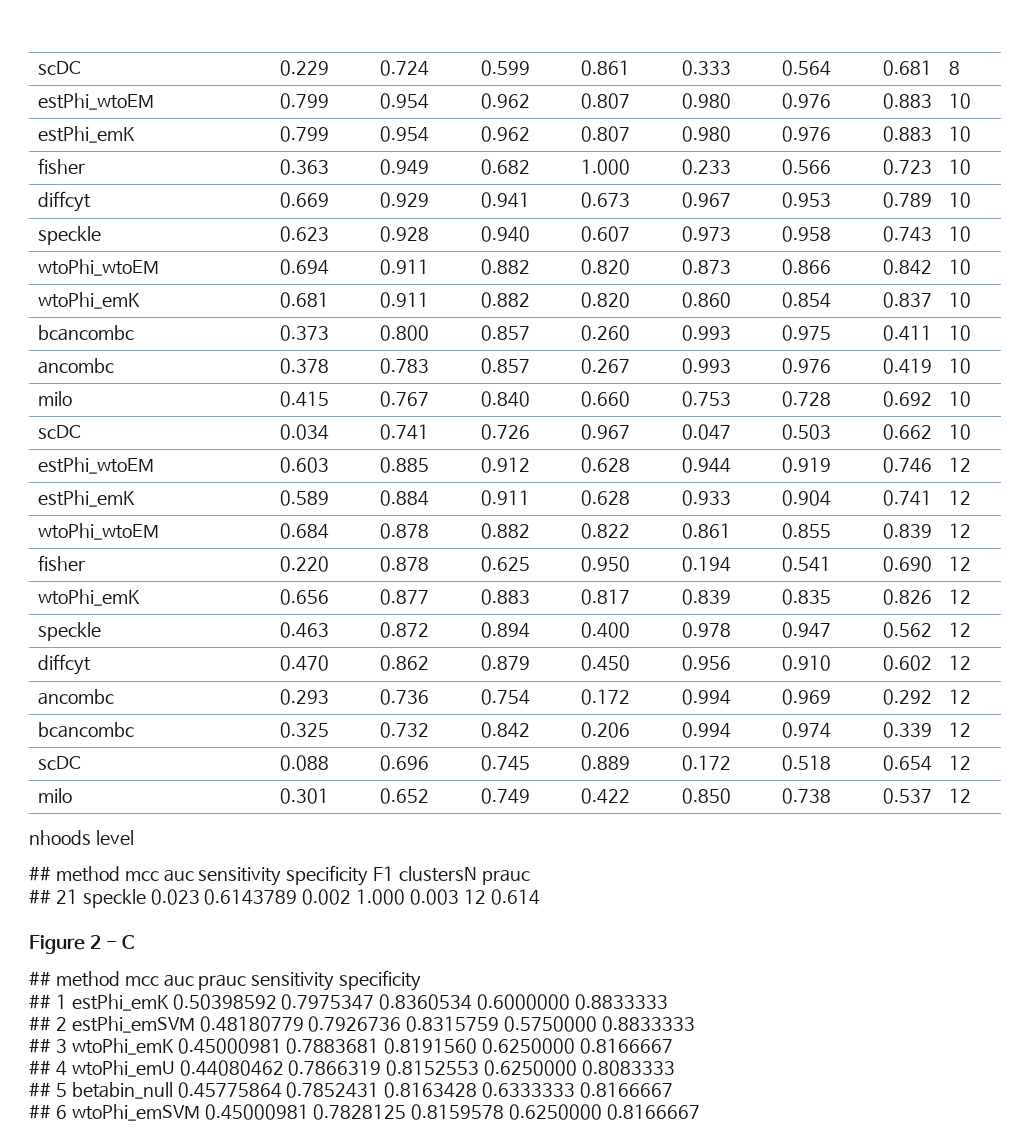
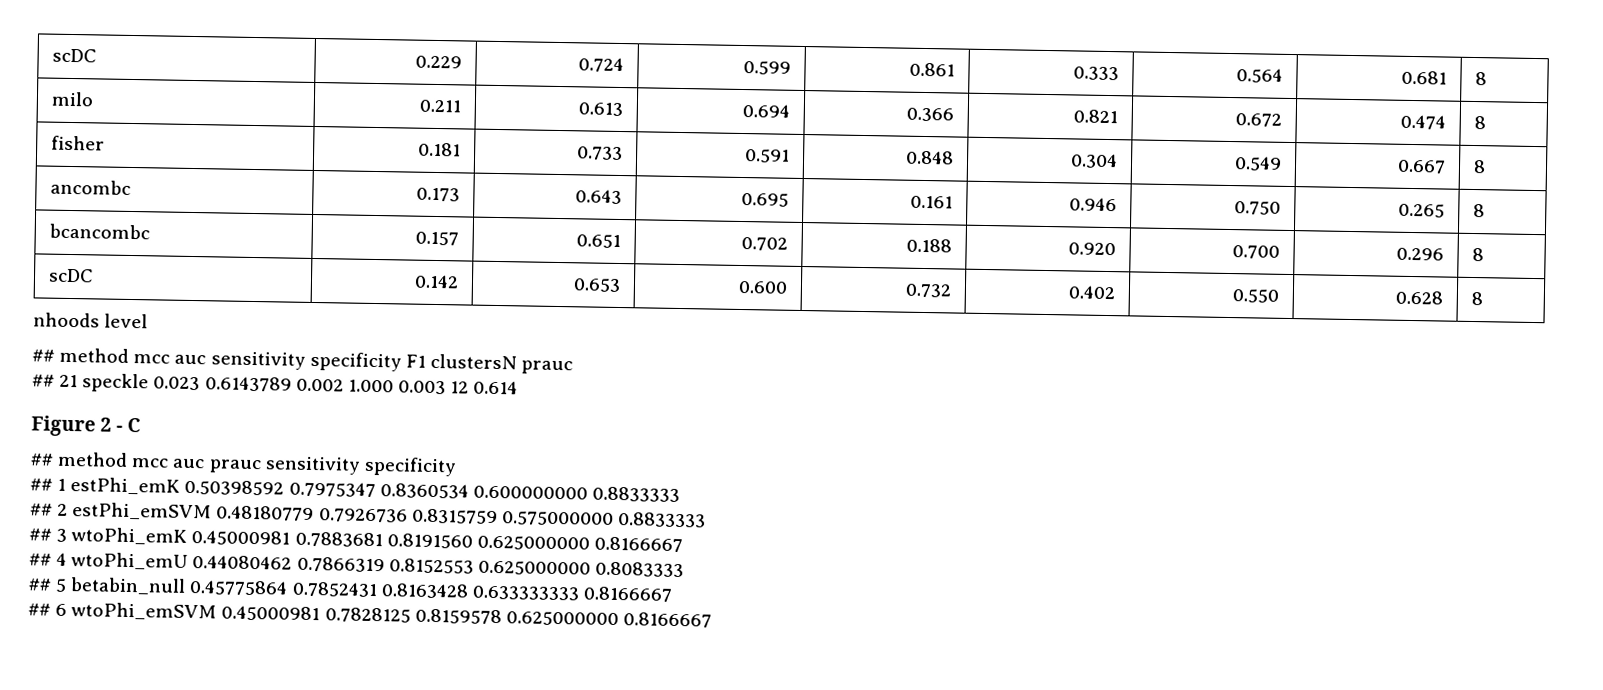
- estPhi_wtoEM | 0.799 | 0.954 | 0.962 | 0.807 | 0.980 | 0.976 | 0.883 | 10
- estPhi_emK | 0.799 | 0.954 | 0.962 | 0.807 | 0.980 | 0.976 | 0.883 | 10
- fisher | 0.363 | 0.949 | 0.682 | 1.000 | 0.233 | 0.566 | 0.723 | 10
- diffcyt | 0.669 | 0.929 | 0.941 | 0.673 | 0.967 | 0.953 | 0.789 | 10
- speckle | 0.623 | 0.928 | 0.940 | 0.607 | 0.973 | 0.958 | 0.743 | 10
- wtoPhi_wtoEM | 0.694 | 0.911 | 0.882 | 0.820 | 0.873 | 0.866 | 0.842 | 10
- wtoPhi_emK | 0.681 | 0.911 | 0.882 | 0.820 | 0.860 | 0.854 | 0.837 | 10
- bcancombc | 0.373 | 0.800 | 0.857 | 0.260 | 0.993 | 0.975 | 0.411 | 10
- ancombc | 0.378 | 0.783 | 0.857 | 0.267 | 0.993 | 0.976 | 0.419 | 10
- milo | 0.415 | 0.767 | 0.840 | 0.660 | 0.753 | 0.728 | 0.692 | 10
- scDC | 0.034 | 0.741 | 0.726 | 0.967 | 0.047 | 0.503 | 0.662 | 10
- estPhi_wtoEM | 0.603 | 0.885 | 0.912 | 0.628 | 0.944 | 0.919 | 0.746 | 12
- estPhi_emK | 0.589 | 0.884 | 0.911 | 0.628 | 0.933 | 0.904 | 0.741 | 12
- wtoPhi_wtoEM | 0.684 | 0.878 | 0.882 | 0.822 | 0.861 | 0.855 | 0.839 | 12
- fisher | 0.220 | 0.878 | 0.625 | 0.950 | 0.194 | 0.541 | 0.690 | 12
- wtoPhi_emK | 0.656 | 0.877 | 0.883 | 0.817 | 0.839 | 0.835 | 0.826 | 12
- speckle | 0.463 | 0.872 | 0.894 | 0.400 | 0.978 | 0.947 | 0.562 | 12
- diffcyt | 0.470 | 0.862 | 0.879 | 0.450 | 0.956 | 0.910 | 0.602 | 12
- ancombc | 0.293 | 0.736 | 0.754 | 0.172 | 0.994 | 0.969 | 0.292 | 12
- bcancombc | 0.325 | 0.732 | 0.842 | 0.206 | 0.994 | 0.974 | 0.339 | 12
- scDC | 0.088 | 0.696 | 0.745 | 0.889 | 0.172 | 0.518 | 0.654 | 12
- milo | 0.301 | 0.652 | 0.749 | 0.422 | 0.850 | 0.738 | 0.537 | 12
+ milo | 0.211 | 0.613 | 0.694 | 0.366 | 0.821 | 0.672 | 0.474 | 8
+ fisher | 0.181 | 0.733 | 0.591 | 0.848 | 0.304 | 0.549 | 0.667 | 8
+ ancombc | 0.173 | 0.643 | 0.695 | 0.161 | 0.946 | 0.750 | 0.265 | 8
+ bcancombc | 0.157 | 0.651 | 0.702 | 0.188 | 0.920 | 0.700 | 0.296 | 8
+ scDC | 0.142 | 0.653 | 0.600 | 0.732 | 0.402 | 0.550 | 0.628 | 8
- ## 1 estPhi_emK 0.50398592 0.7975347 0.8360534 0.6000000 0.8833333
+ ## 1 estPhi_emK 0.50398592 0.7975347 0.8360534 0.600000000 0.8833333
- ## 2 estPhi_emSVM 0.48180779 0.7926736 0.8315759 0.5750000 0.8833333
+ ## 2 estPhi_emSVM 0.48180779 0.7926736 0.8315759 0.575000000 0.8833333
- ## 3 wtoPhi_emK 0.45000981 0.7883681 0.8191560 0.6250000 0.8166667
+ ## 3 wtoPhi_emK 0.45000981 0.7883681 0.8191560 0.625000000 0.8166667
- ## 4 wtoPhi_emU 0.44080462 0.7866319 0.8152553 0.6250000 0.8083333
+ ## 4 wtoPhi_emU 0.44080462 0.7866319 0.8152553 0.625000000 0.8083333
- ## 5 betabin_null 0.45775864 0.7852431 0.8163428 0.6333333 0.8166667
+ ## 5 betabin_null 0.45775864 0.7852431 0.8163428 0.633333333 0.8166667
- ## 6 wtoPhi_emSVM 0.45000981 0.7828125 0.8159578 0.6250000 0.8166667
+ ## 6 wtoPhi_emSVM 0.45000981 0.7828125 0.8159578 0.625000000 0.8166667

